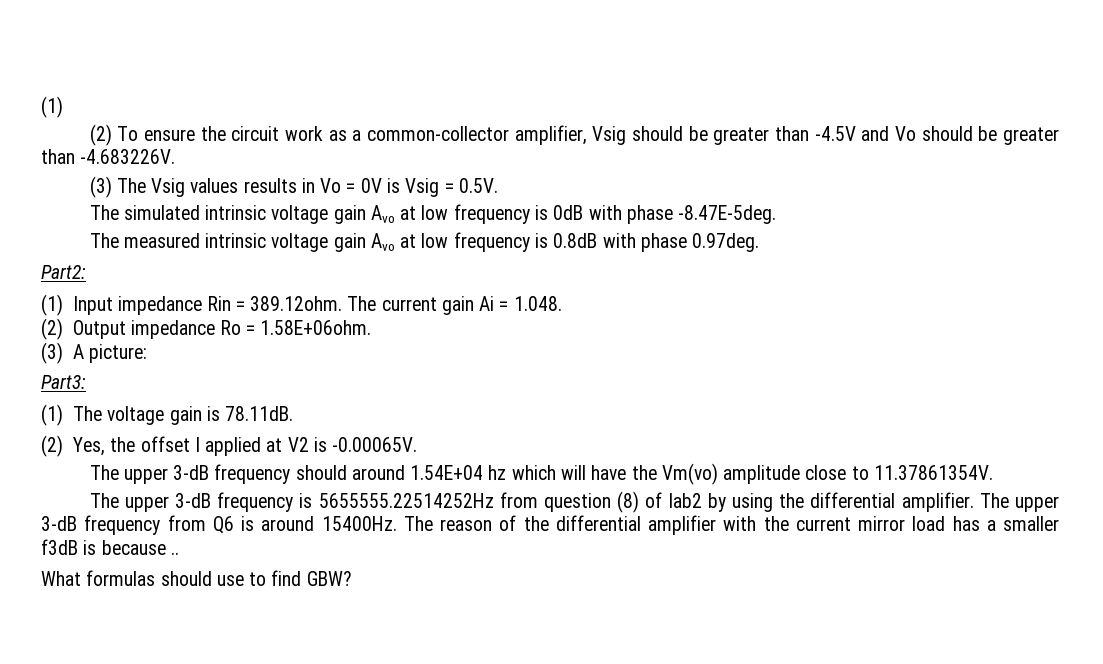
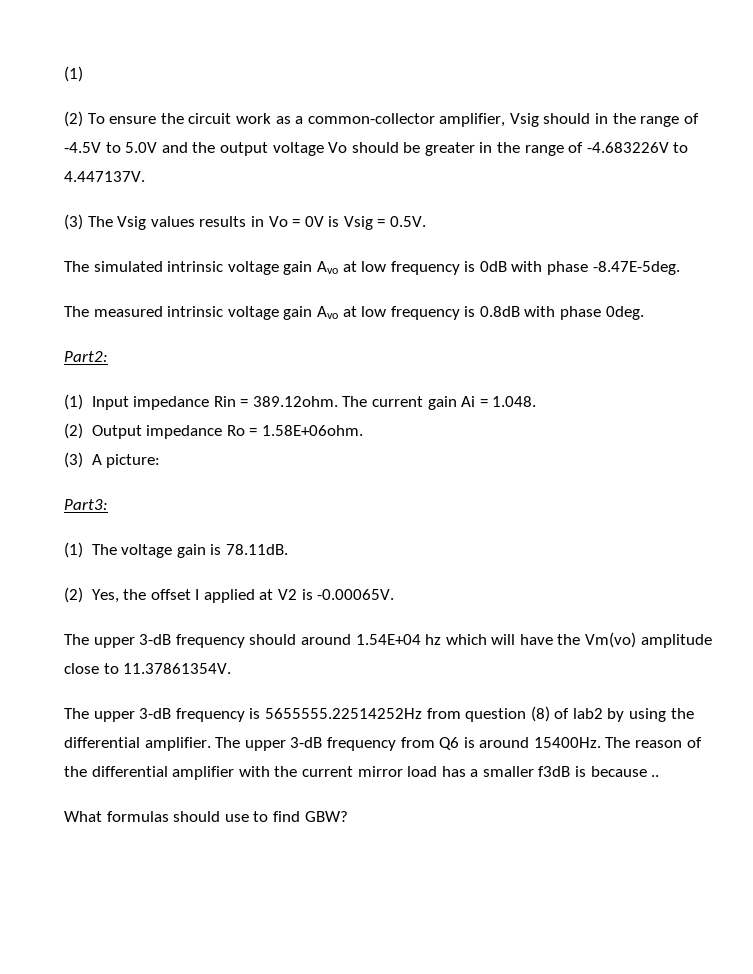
- (2) To ensure the circuit work as a common-collector amplifier, Vsig should be greater than -4.5V and Vo should be greater than -4.683226V.
+ (2) To ensure the circuit work as a common-collector amplifier, Vsig should in the range of -4.5V to 5.0V and the output voltage Vo should be greater in the range of -4.683226V to 4.447137V.
- The measured intrinsic voltage gain Avo at low frequency is 0.8dB with phase 0.97deg.
+ The measured intrinsic voltage gain Avo at low frequency is 0.8dB with phase 0deg.

